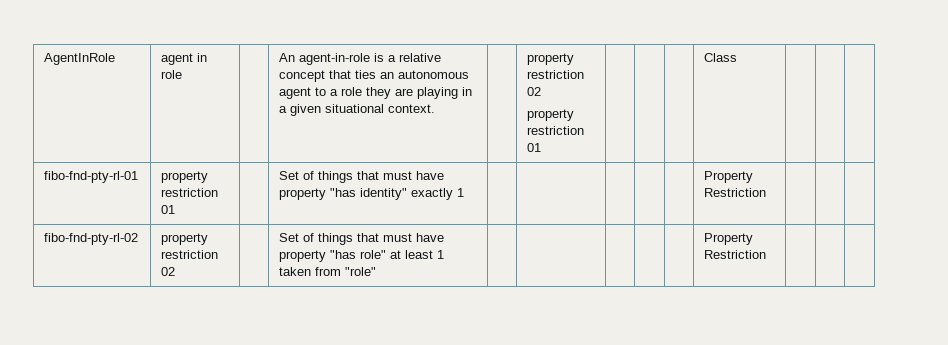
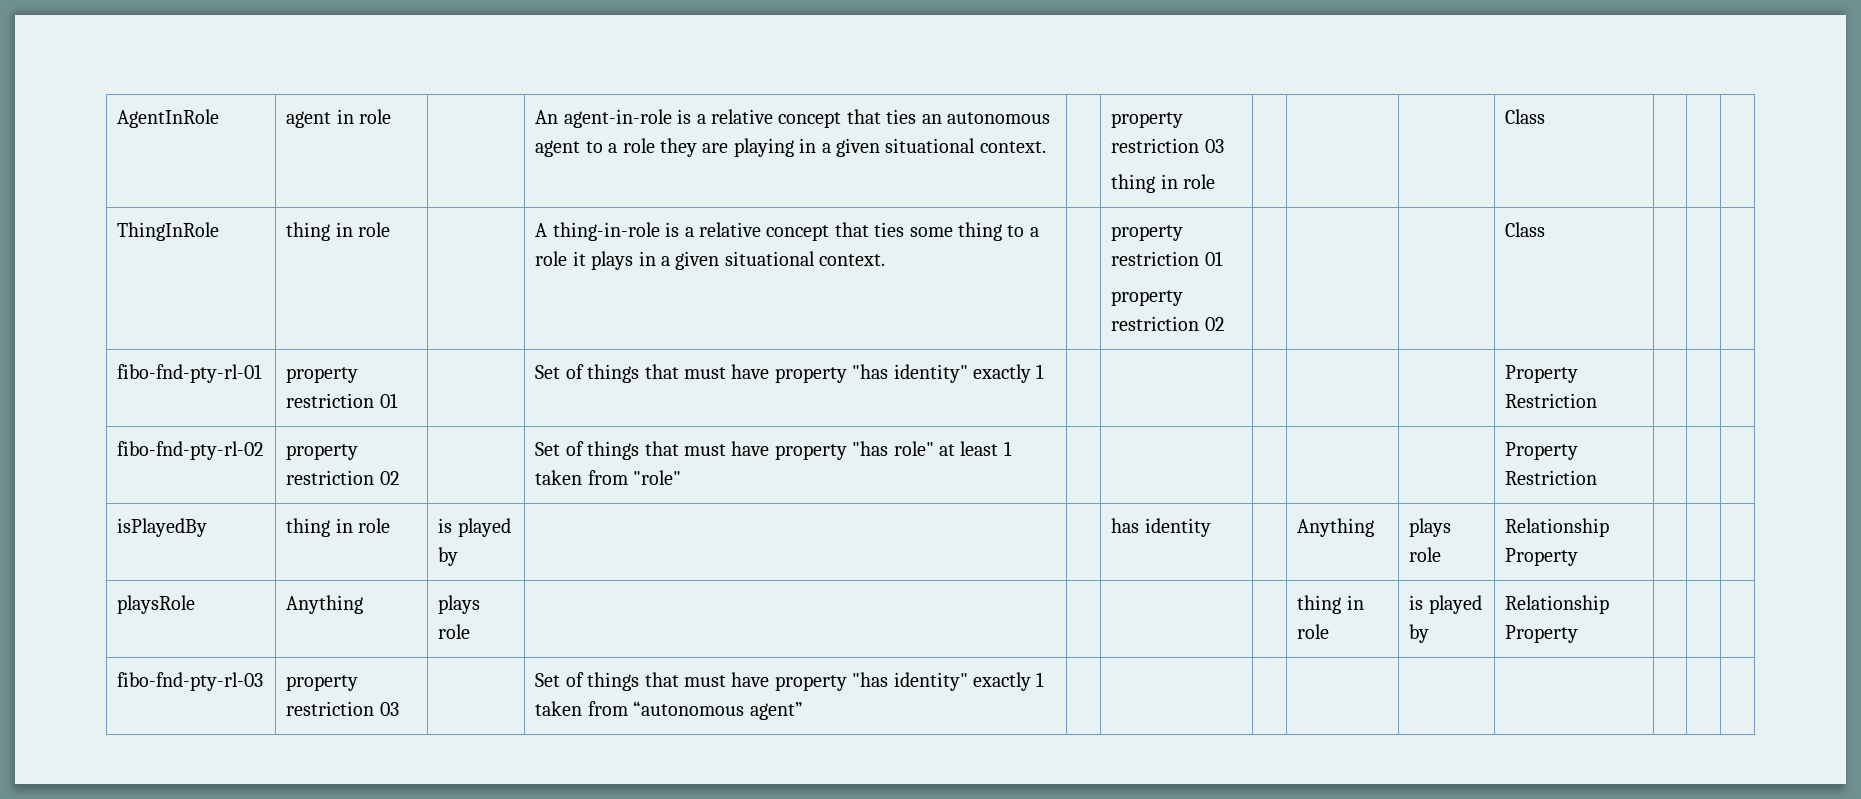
- AgentInRole | agent in role | | An agent-in-role is a relative concept that ties an autonomous agent to a role they are playing in a given situational context. | | property restriction 02
- property restriction 01 | | | | Class | | |
+ AgentInRole | agent in role | | An agent-in-role is a relative concept that ties an autonomous agent to a role they are playing in a given situational context. | | property restriction 03
+ thing in role | | | | Class | | |
+ ThingInRole | thing in role | | A thing-in-role is a relative concept that ties some thing to a role it plays in a given situational context. | | property restriction 01
+ property restriction 02 | | | | Class | | |
+ isPlayedBy | thing in role | is played by | | | has identity | | Anything | plays role | Relationship Property | | |
+ playsRole | Anything | plays role | | | | | thing in role | is played by | Relationship Property | | |
+ fibo-fnd-pty-rl-03 | property restriction 03 | | Set of things that must have property "has identity" exactly 1 taken from “autonomous agent” | | | | | | | | |

